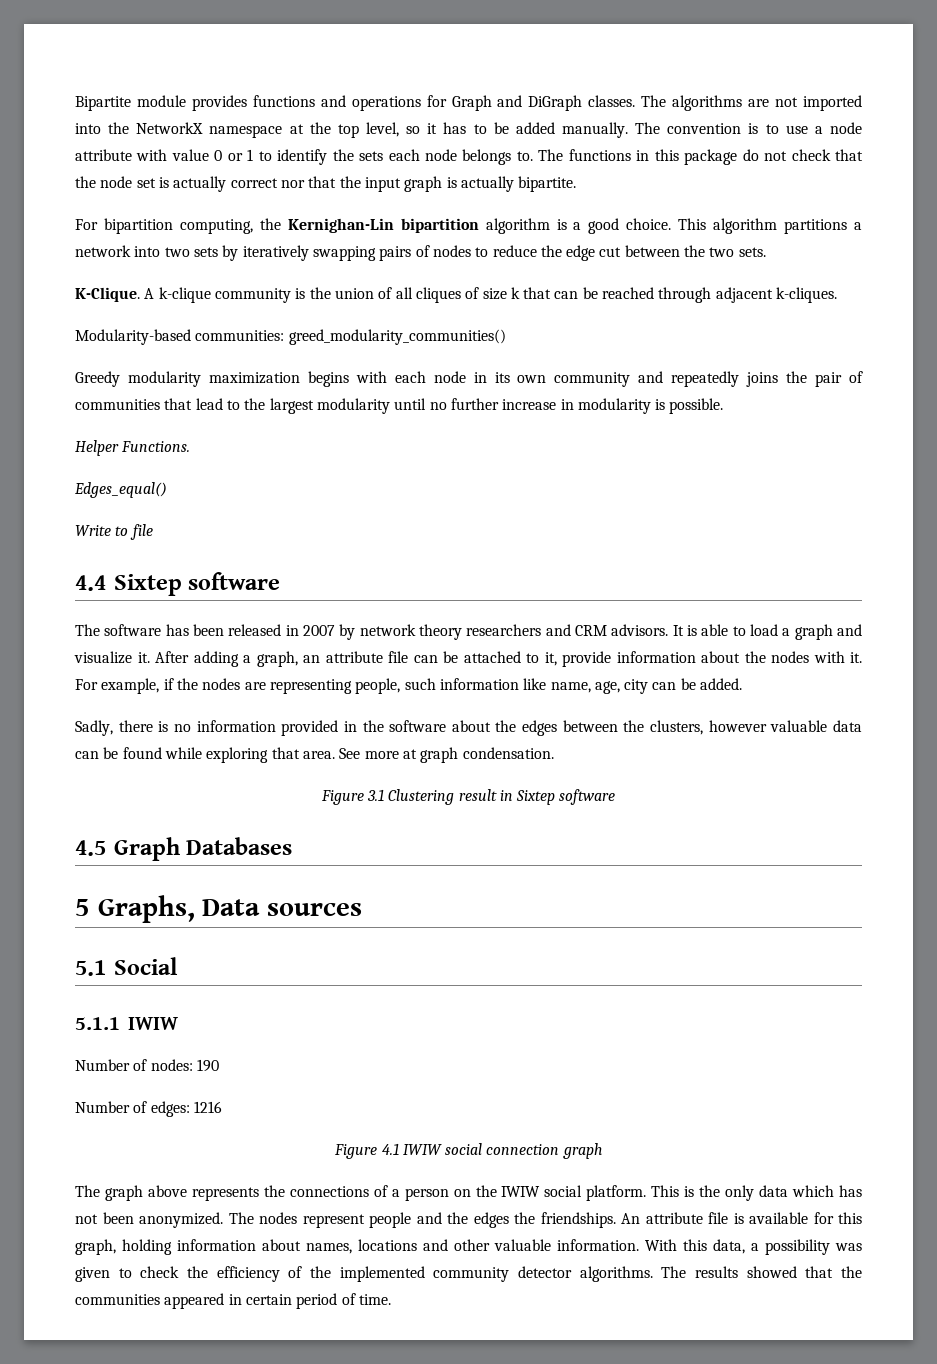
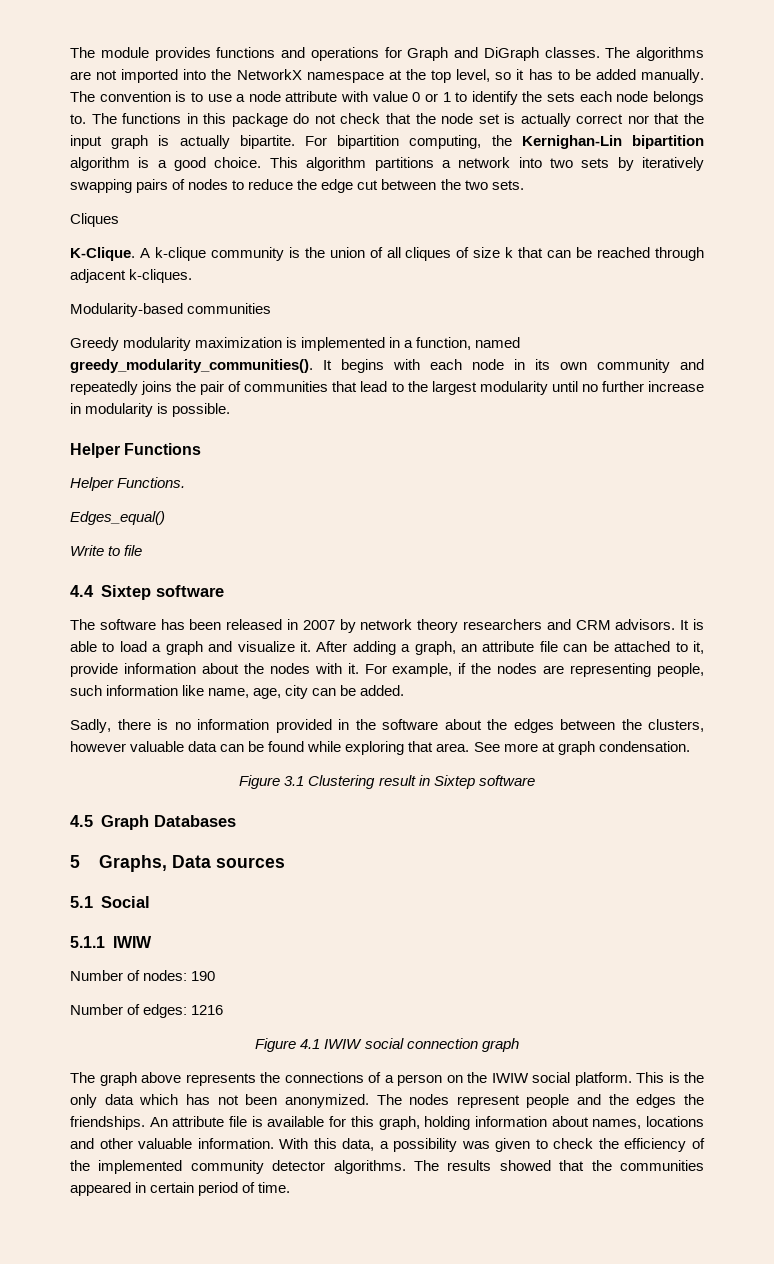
- Bipartite module provides functions and operations for Graph and DiGraph classes.
+ The module provides functions and operations for Graph and DiGraph classes.
- The functions in this package do not check that the node set is actually correct nor that the input graph is actually bipartite.
- For bipartition computing, the Kernighan-Lin bipartition algorithm is a good choice.
+ The functions in this package do not check that the node set is actually correct nor that the input graph is actually bipartite. For bipartition computing, the Kernighan-Lin bipartition algorithm is a good choice.
+ Cliques
- Modularity-based communities: greed_modularity_communities()
+ Modularity-based communities
- Greedy modularity maximization begins with each node in its own community and repeatedly joins the pair of communities that lead to the largest modularity until no further increase in modularity is possible.
+ Greedy modularity maximization is implemented in a function, named greedy_modularity_communities(). It begins with each node in its own community and repeatedly joins the pair of communities that lead to the largest modularity until no further increase in modularity is possible.
+ Helper Functions

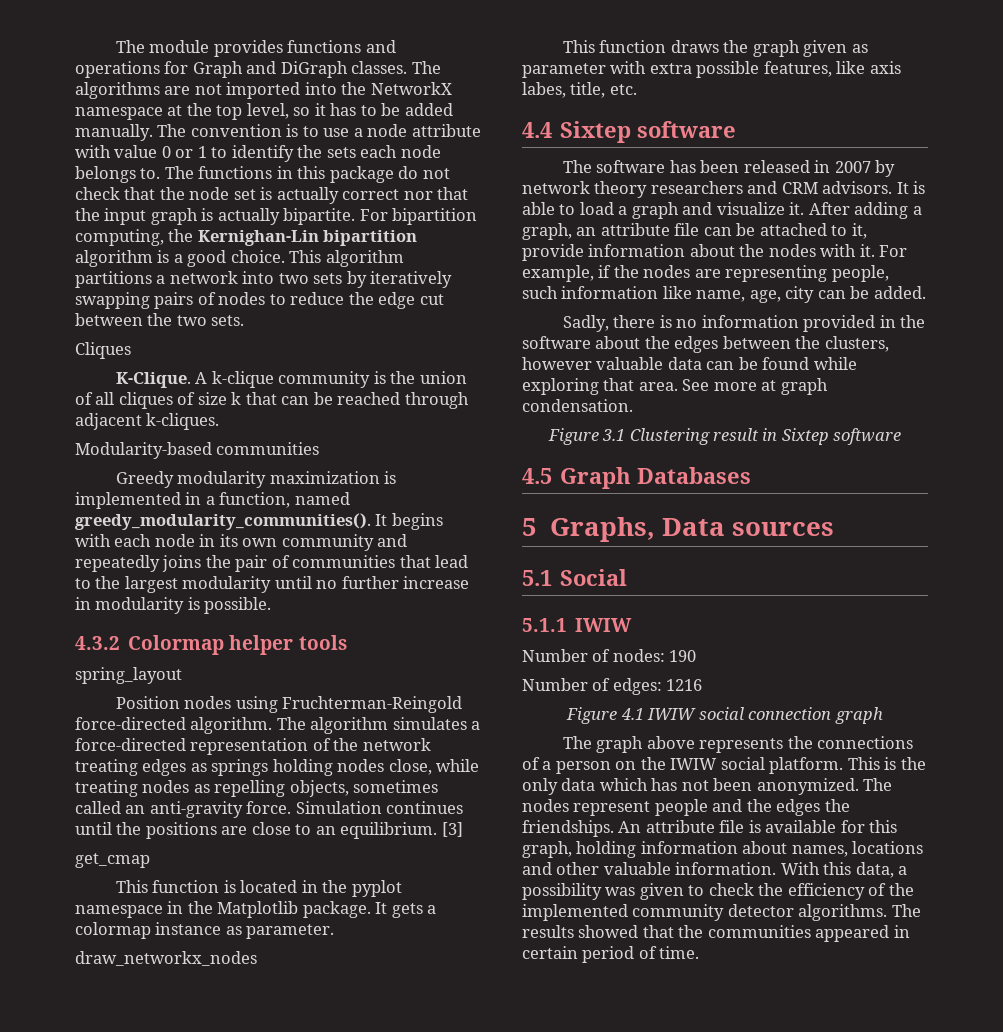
- Helper Functions
- Helper Functions.
- Edges_equal()
- Write to file
+ 4.3.2 Colormap helper tools
+ spring_layout
+ Position nodes using Fruchterman-Reingold force-directed algorithm. The algorithm simulates a force-directed representation of the network treating edges as springs holding nodes close, while treating nodes as repelling objects, sometimes called an anti-gravity force. Simulation continues until the positions are close to an equilibrium. [3]
+ get_cmap
+ This function is located in the pyplot namespace in the Matplotlib package. It gets a colormap instance as parameter.
+ draw_networkx_nodes
+ This function draws the graph given as parameter with extra possible features, like axis labes, title, etc.

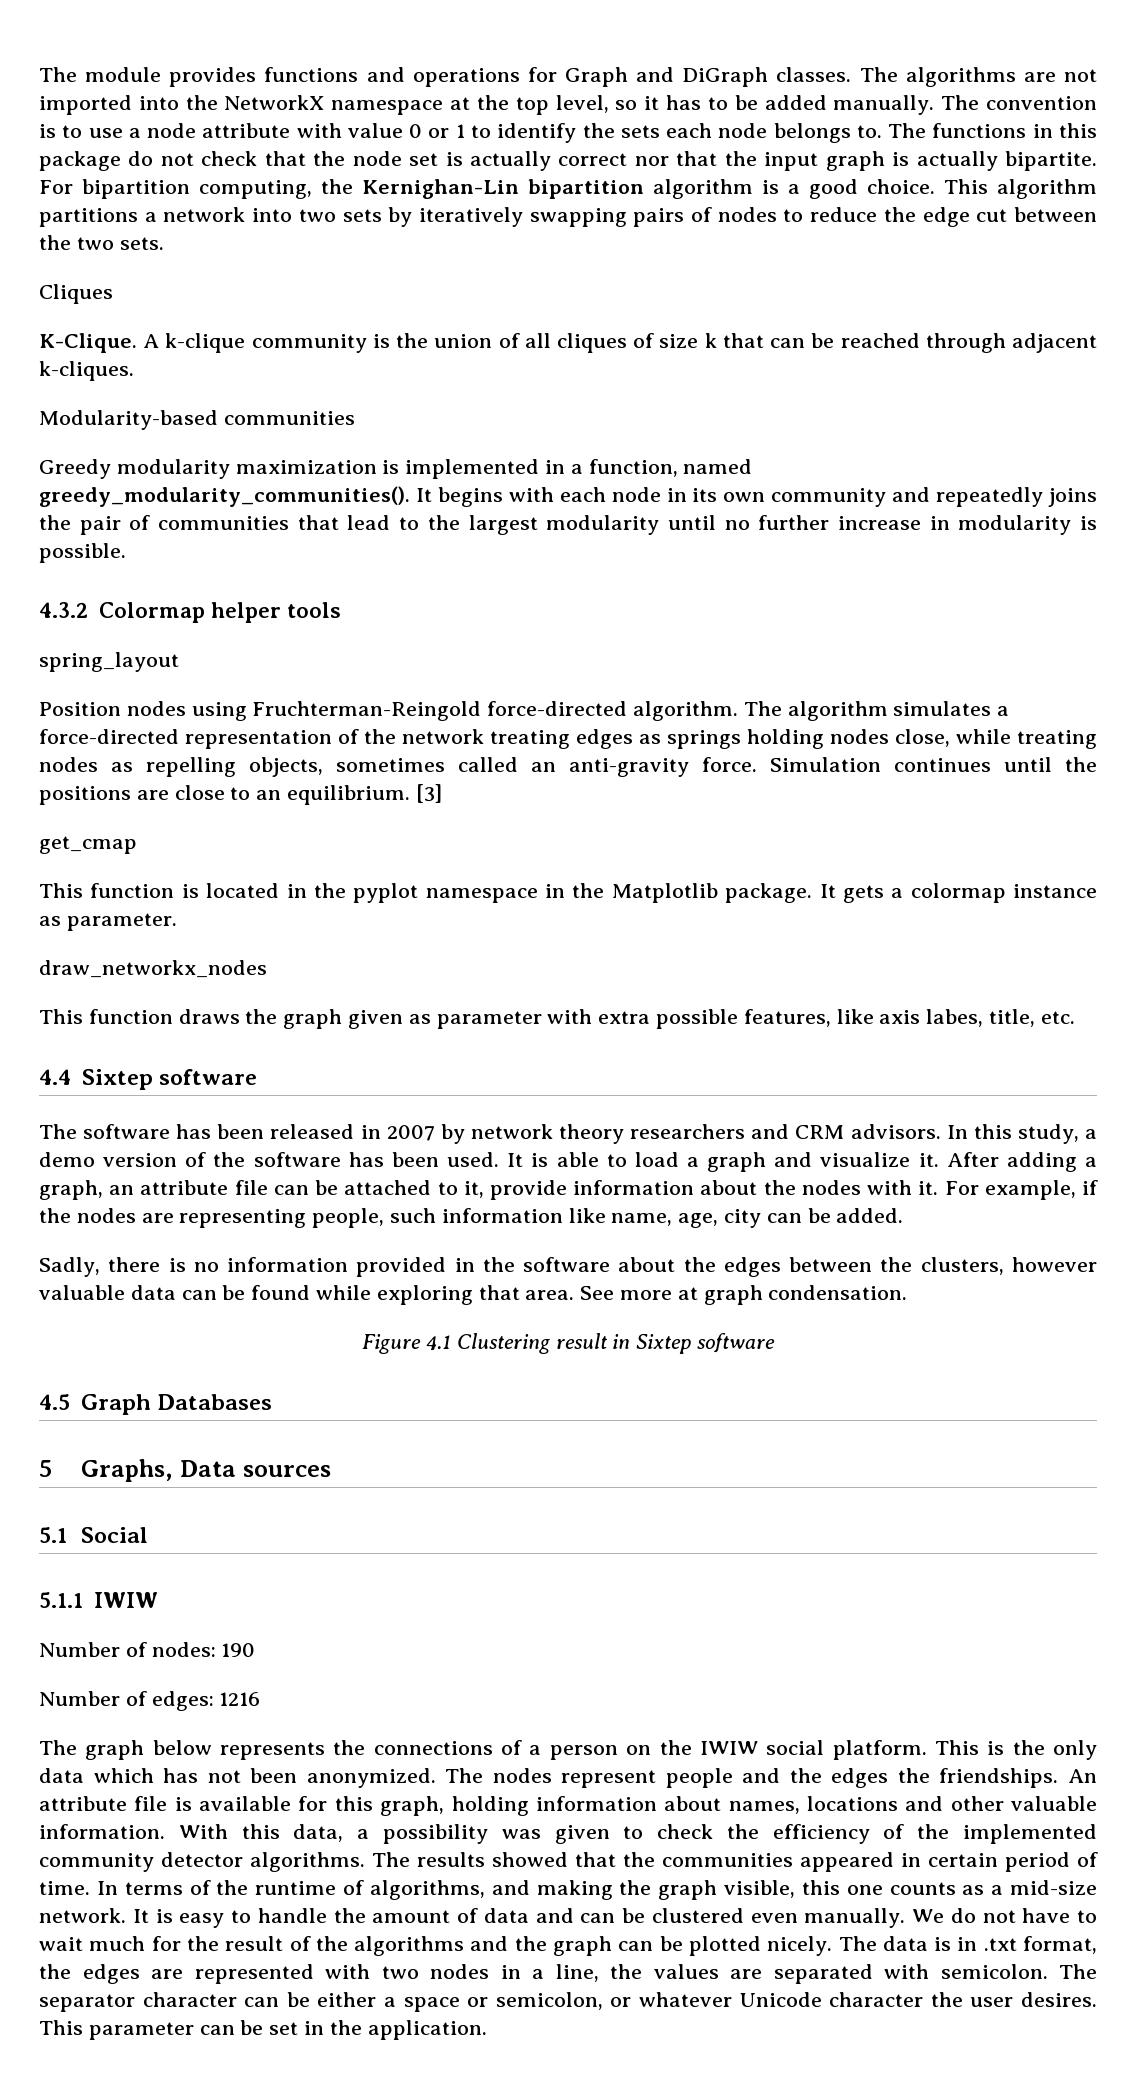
+ In this study, a demo version of the software has been used.
- Figure 3.1 Clustering result in Sixtep software
+ Figure 4.1 Clustering result in Sixtep software
- Figure 4.1 IWIW social connection graph
- The graph above represents the connections of a person on the IWIW social platform.
+ The graph below represents the connections of a person on the IWIW social platform.
+ In terms of the runtime of algorithms, and making the graph visible, this one counts as a mid-size network. It is easy to handle the amount of data and can be clustered even manually. We do not have to wait much for the result of the algorithms and the graph can be plotted nicely. The data is in .txt format, the edges are represented with two nodes in a line, the values are separated with semicolon. The separator character can be either a space or semicolon, or whatever Unicode character the user desires. This parameter can be set in the application.

